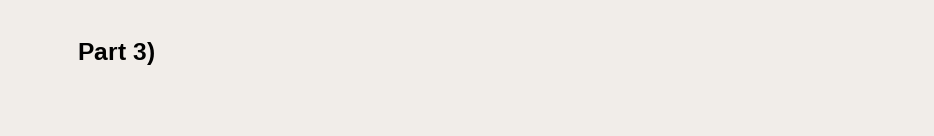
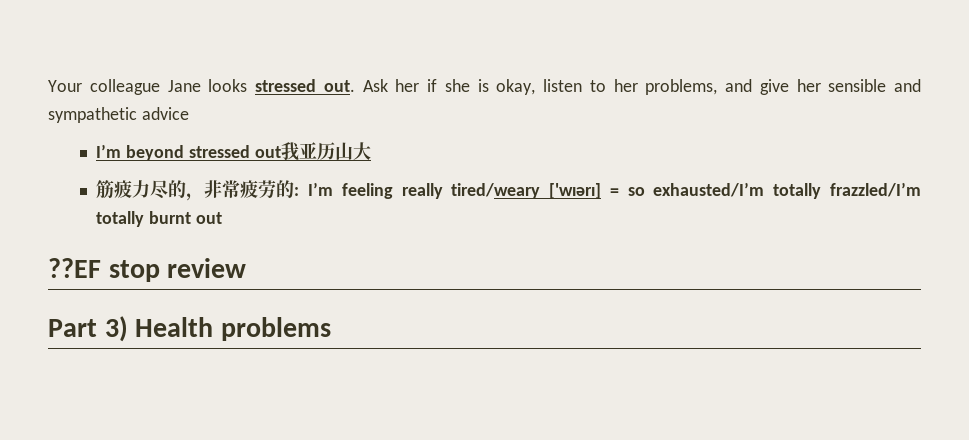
- Part 3)
+ Your colleague Jane looks stressed out. Ask her if she is okay, listen to her problems, and give her sensible and sympathetic advice
+ I’m beyond stressed out我亚历山大
+ 筋疲力尽的，非常疲劳的: I’m feeling really tired/weary ['wɪərɪ] = so exhausted/I’m totally frazzled/I’m totally burnt out
+ ??EF stop review
+ Part 3) Health problems

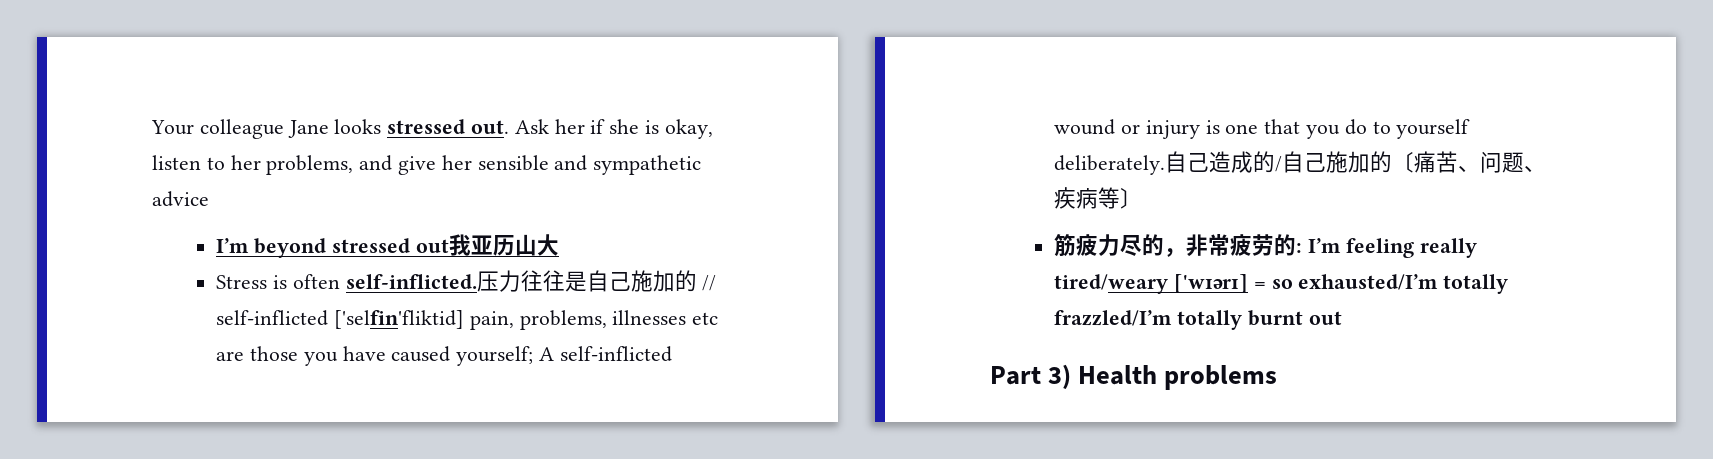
+ Stress is often self-inflicted.压力往往是自己施加的 // self-inflicted ['selfin'fliktid] pain, problems, illnesses etc are those you have caused yourself; A self-inflicted wound or injury is one that you do to yourself deliberately.自己造成的/自己施加的〔痛苦、问题、疾病等〕
- ??EF stop review

